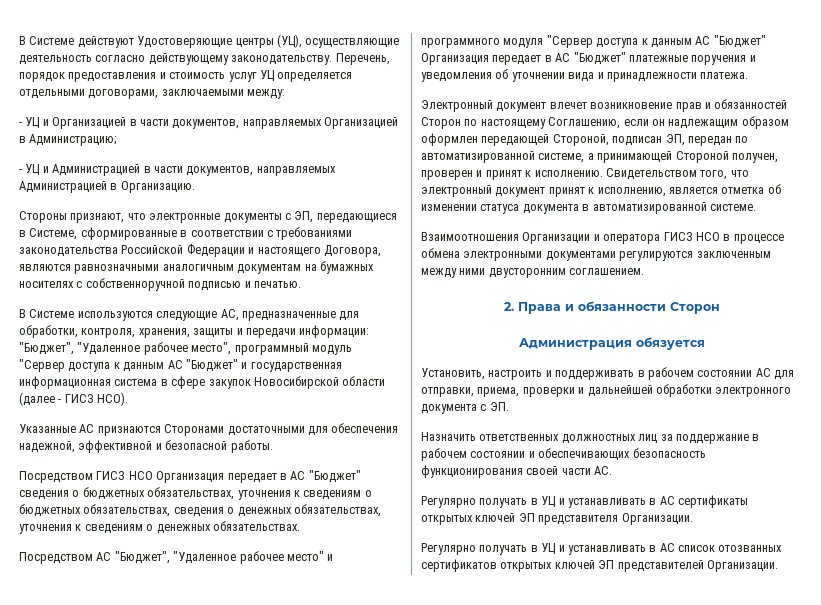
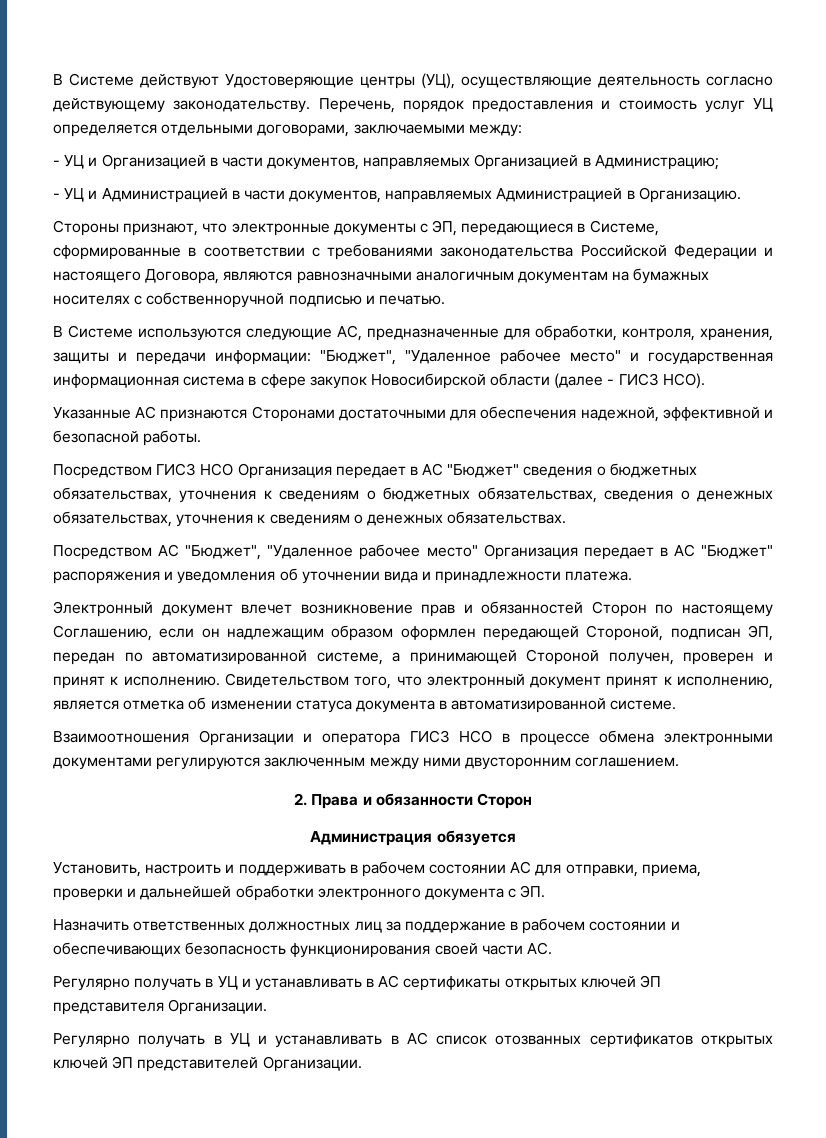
- В Системе используются следующие АС, предназначенные для обработки, контроля, хранения, защиты и передачи информации: "Бюджет", "Удаленное рабочее место", программный модуль "Сервер доступа к данным АС "Бюджет" и государственная информационная система в сфере закупок Новосибирской области (далее - ГИСЗ НСО).
+ В Системе используются следующие АС, предназначенные для обработки, контроля, хранения, защиты и передачи информации: "Бюджет", "Удаленное рабочее место" и государственная информационная система в сфере закупок Новосибирской области (далее - ГИСЗ НСО).
- Посредством АС "Бюджет", "Удаленное рабочее место" и программного модуля "Сервер доступа к данным АС "Бюджет" Организация передает в АС "Бюджет" платежные поручения и уведомления об уточнении вида и принадлежности платежа.
+ Посредством АС "Бюджет", "Удаленное рабочее место" Организация передает в АС "Бюджет" распоряжения и уведомления об уточнении вида и принадлежности платежа.

